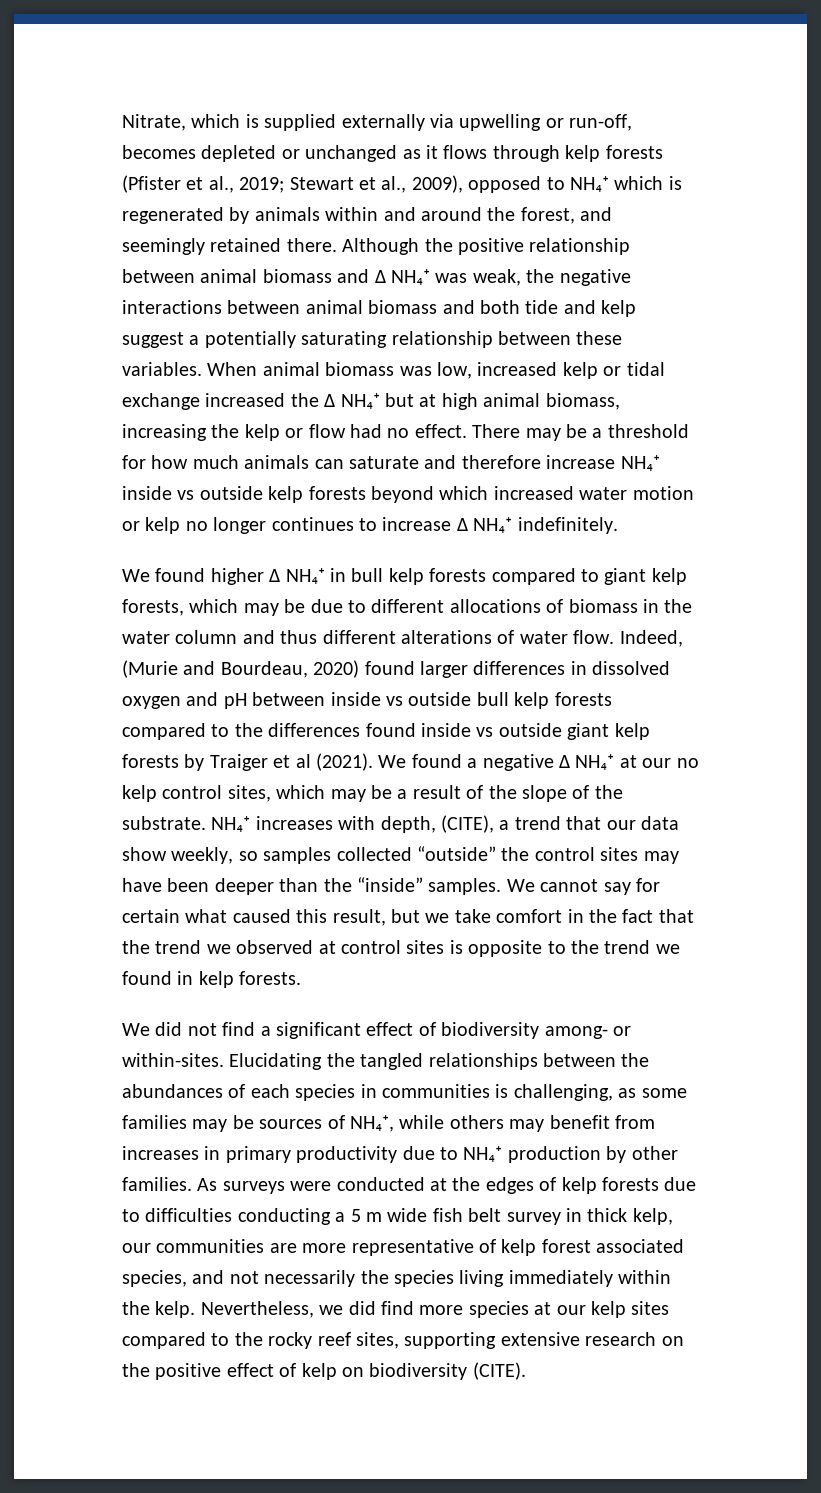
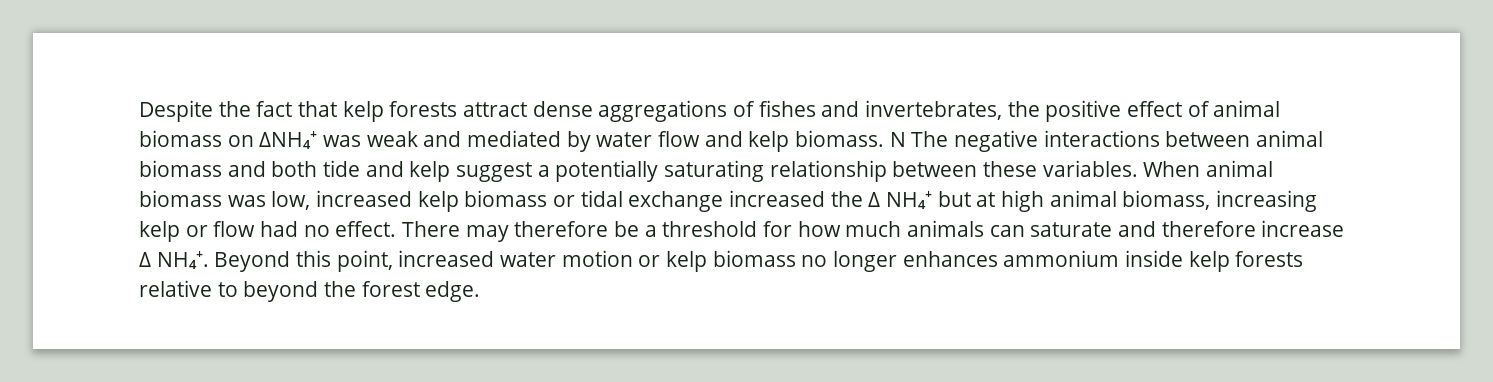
- Nitrate, which is supplied externally via upwelling or run-off, becomes depleted or unchanged as it flows through kelp forests (Pfister et al., 2019; Stewart et al., 2009), opposed to NH₄⁺ which is regenerated by animals within and around the forest, and seemingly retained there. Although the positive relationship between animal biomass and ∆ NH₄⁺ was weak, the negative interactions between animal biomass and both tide and kelp suggest a potentially saturating relationship between these variables.
+ Despite the fact that kelp forests attract dense aggregations of fishes and invertebrates, the positive effect of animal biomass on ∆NH₄⁺ was weak and mediated by water flow and kelp biomass. N The negative interactions between animal biomass and both tide and kelp suggest a potentially saturating relationship between these variables.
- When animal biomass was low, increased kelp or tidal exchange increased the ∆ NH₄⁺ but at high animal biomass, increasing the kelp or flow had no effect.
+ When animal biomass was low, increased kelp biomass or tidal exchange increased the ∆ NH₄⁺ but at high animal biomass, increasing kelp or flow had no effect.
- There may be a threshold for how much animals can saturate and therefore increase NH₄⁺ inside vs outside kelp forests beyond which increased water motion or kelp no longer continues to increase ∆ NH₄⁺ indefinitely.
- We found higher ∆ NH₄⁺ in bull kelp forests compared to giant kelp forests, which may be due to different allocations of biomass in the water column and thus different alterations of water flow. Indeed, (Murie and Bourdeau, 2020) found larger differences in dissolved oxygen and pH between inside vs outside bull kelp forests compared to the differences found inside vs outside giant kelp forests by Traiger et al (2021). We found a negative ∆ NH₄⁺ at our no kelp control sites, which may be a result of the slope of the substrate. NH₄⁺ increases with depth, (CITE), a trend that our data show weekly, so samples collected “outside” the control sites may have been deeper than the “inside” samples. We cannot say for certain what caused this result, but we take comfort in the fact that the trend we observed at control sites is opposite to the trend we found in kelp forests.
- We did not find a significant effect of biodiversity among- or within-sites. Elucidating the tangled relationships between the abundances of each species in communities is challenging, as some families may be sources of NH₄⁺, while others may benefit from increases in primary productivity due to NH₄⁺ production by other families. As surveys were conducted at the edges of kelp forests due to difficulties conducting a 5 m wide fish belt survey in thick kelp, our communities are more representative of kelp forest associated species, and not necessarily the species living immediately within the kelp. Nevertheless, we did find more species at our kelp sites compared to the rocky reef sites, supporting extensive research on the positive effect of kelp on biodiversity (CITE).
+ There may therefore be a threshold for how much animals can saturate and therefore increase ∆ NH₄⁺. Beyond this point, increased water motion or kelp biomass no longer enhances ammonium inside kelp forests relative to beyond the forest edge.

